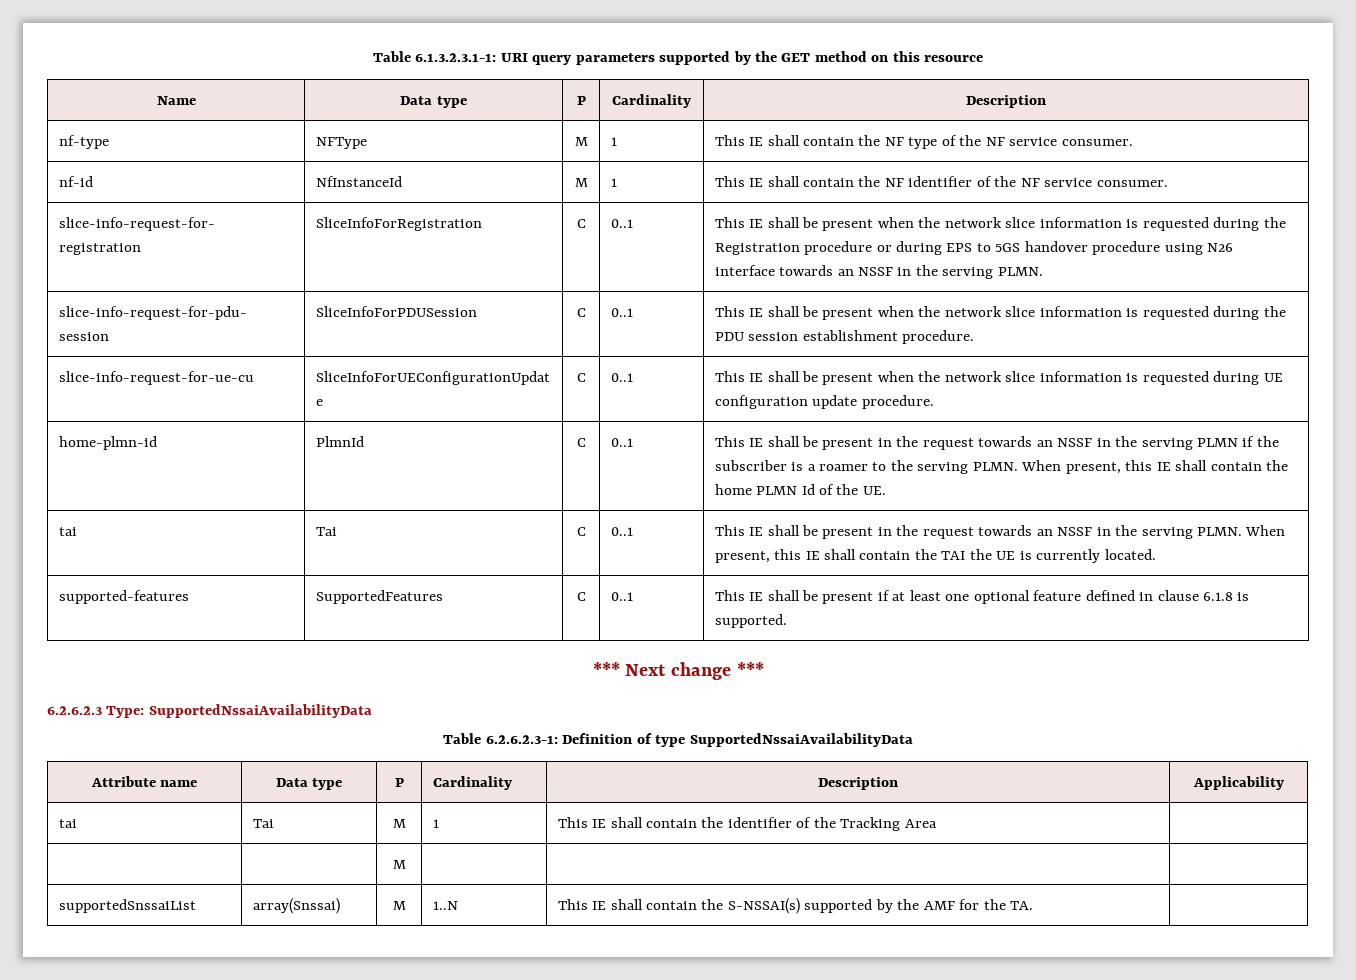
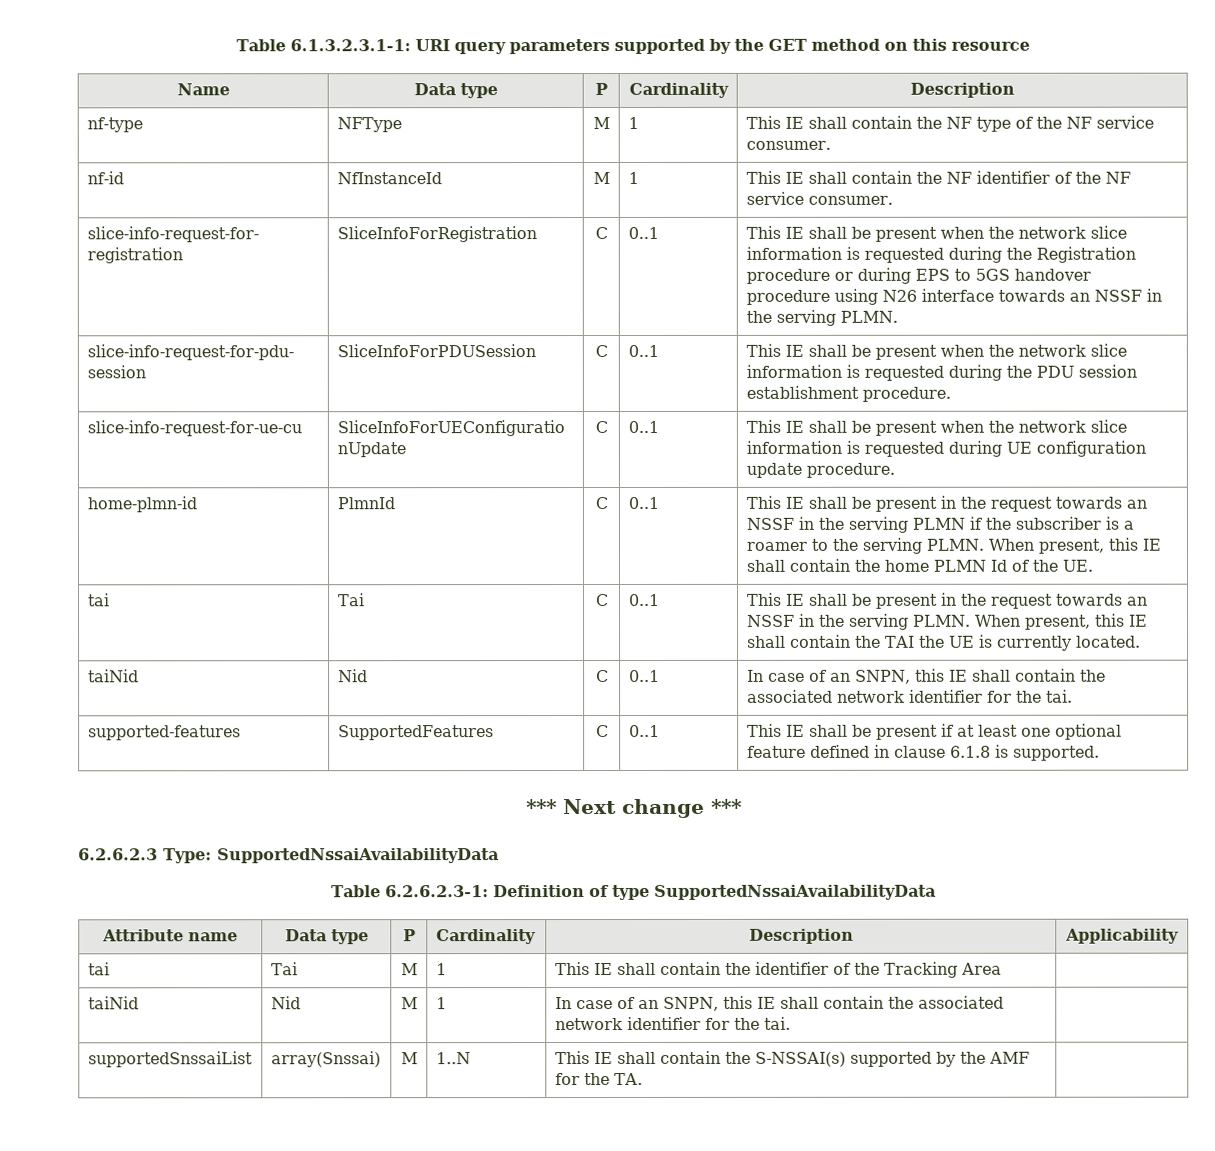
+ taiNid | Nid | C | 0..1 | In case of an SNPN, this IE shall contain the associated network identifier for the tai.
- | | M | | |
+ taiNid | Nid | M | 1 | In case of an SNPN, this IE shall contain the associated network identifier for the tai. |

